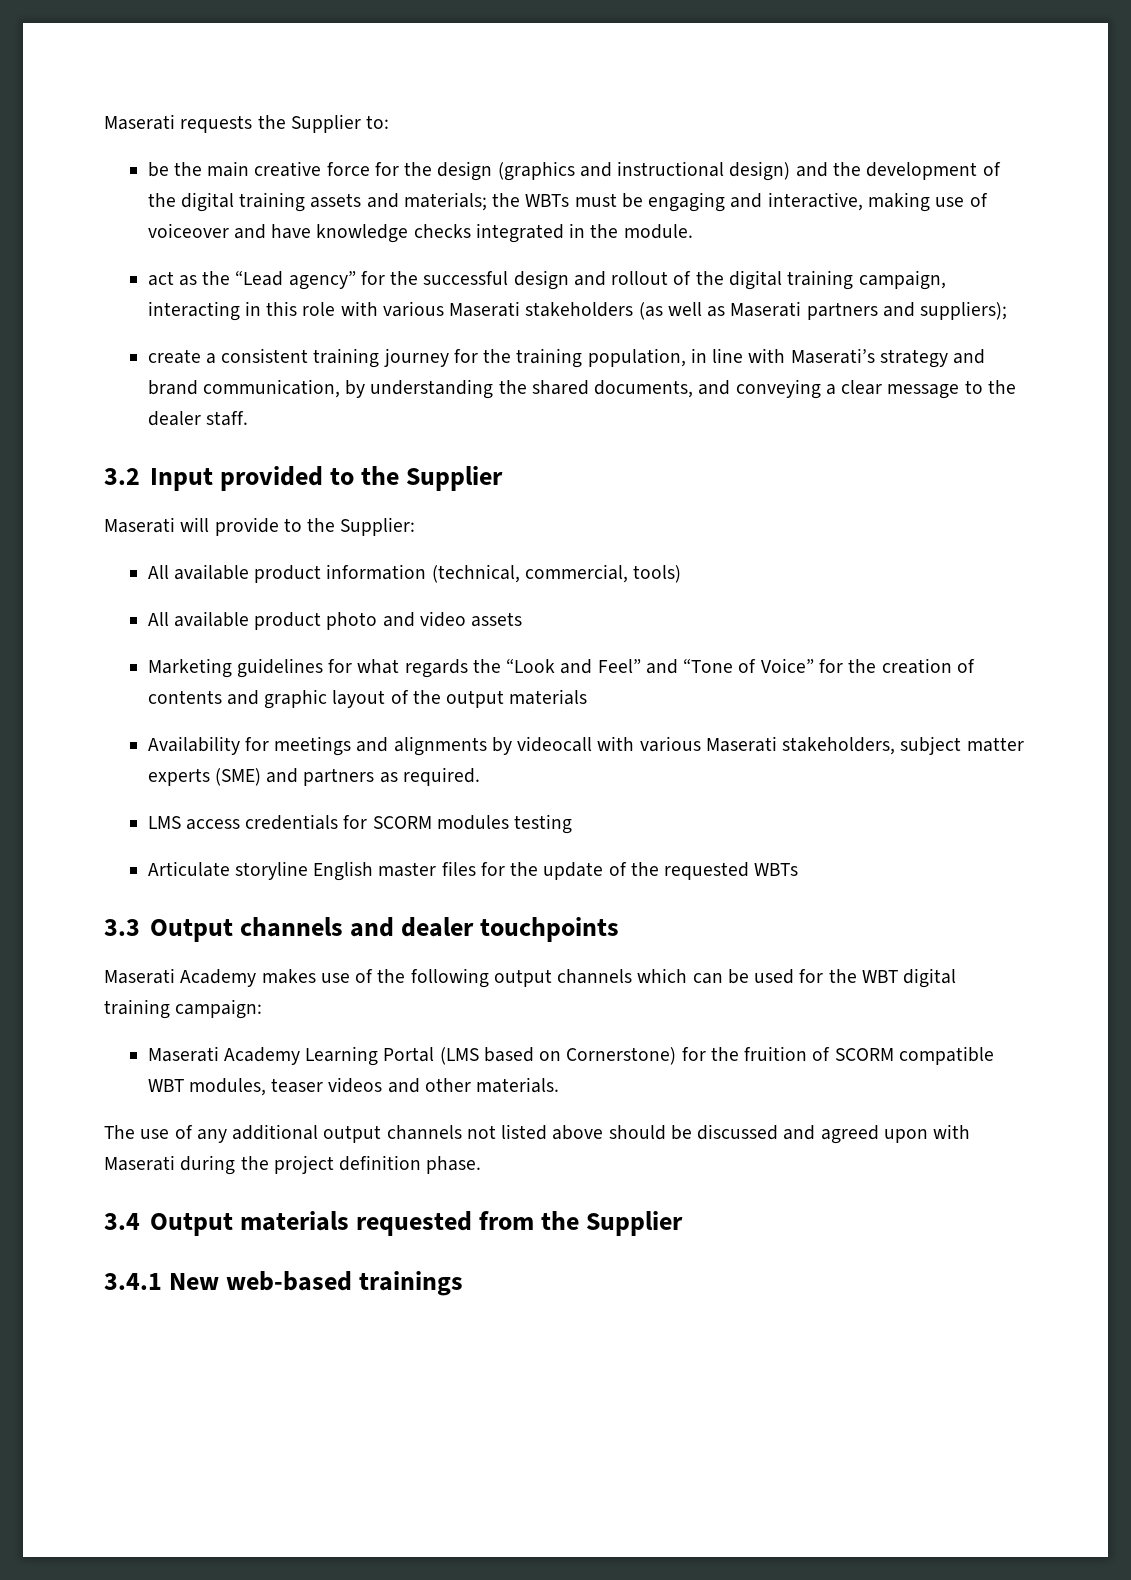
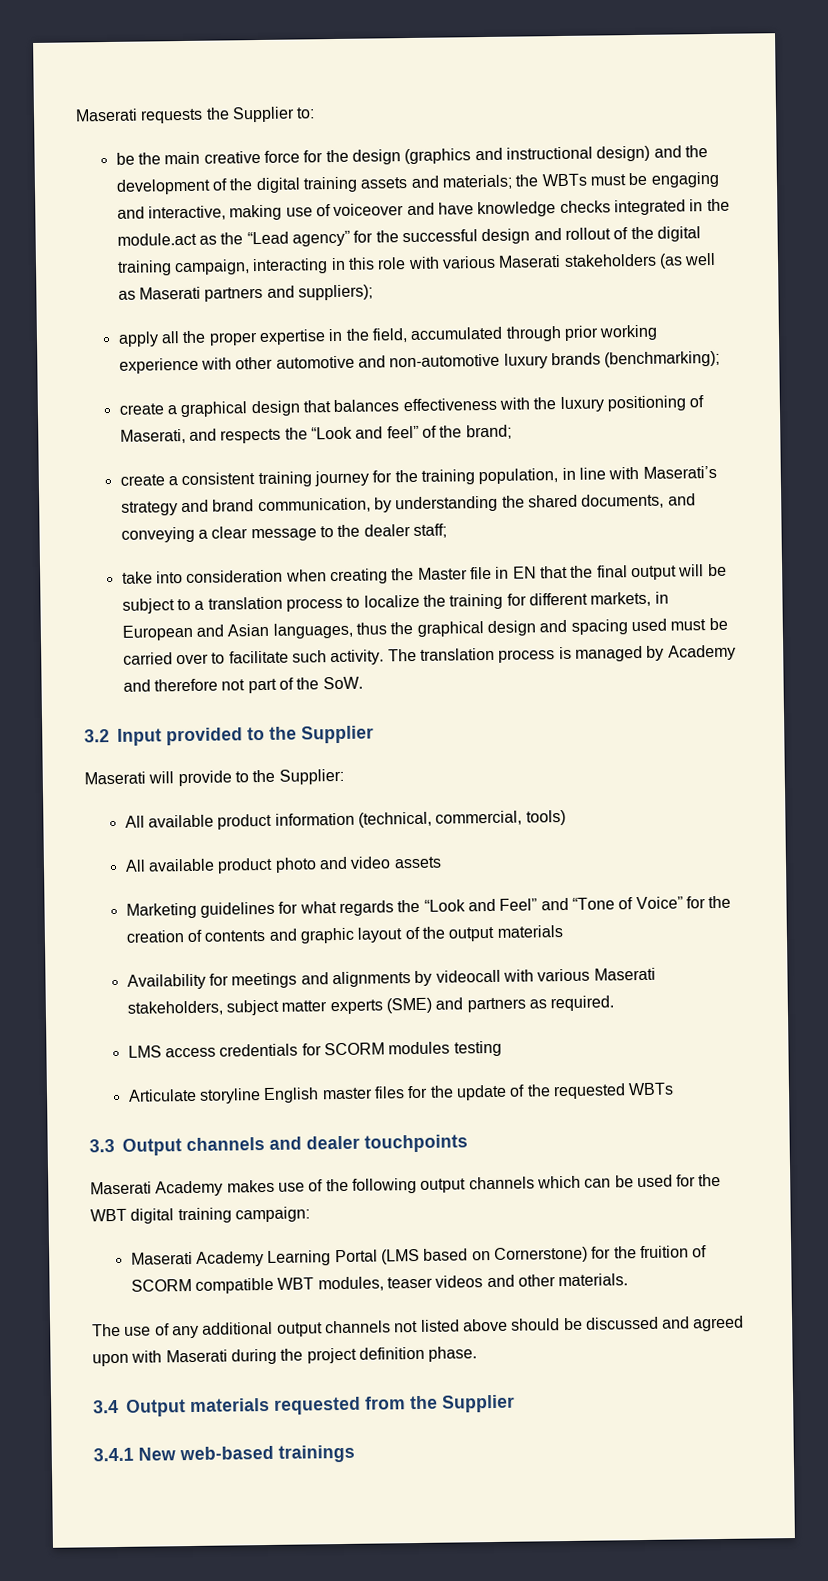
- the WBTs must be engaging and interactive, making use of voiceover and have knowledge checks integrated in the module.
- act as the “Lead agency” for the successful design and rollout of the digital training campaign, interacting in this role with various Maserati stakeholders (as well as Maserati partners and suppliers);
+ the WBTs must be engaging and interactive, making use of voiceover and have knowledge checks integrated in the module.act as the “Lead agency” for the successful design and rollout of the digital training campaign, interacting in this role with various Maserati stakeholders (as well as Maserati partners and suppliers);
+ apply all the proper expertise in the field, accumulated through prior working experience with other automotive and non-automotive luxury brands (benchmarking);
+ create a graphical design that balances effectiveness with the luxury positioning of Maserati, and respects the “Look and feel” of the brand;
- create a consistent training journey for the training population, in line with Maserati’s strategy and brand communication, by understanding the shared documents, and conveying a clear message to the dealer staff.
+ create a consistent training journey for the training population, in line with Maserati’s strategy and brand communication, by understanding the shared documents, and conveying a clear message to the dealer staff;
+ take into consideration when creating the Master file in EN that the final output will be subject to a translation process to localize the training for different markets, in European and Asian languages, thus the graphical design and spacing used must be carried over to facilitate such activity. The translation process is managed by Academy and therefore not part of the SoW.

